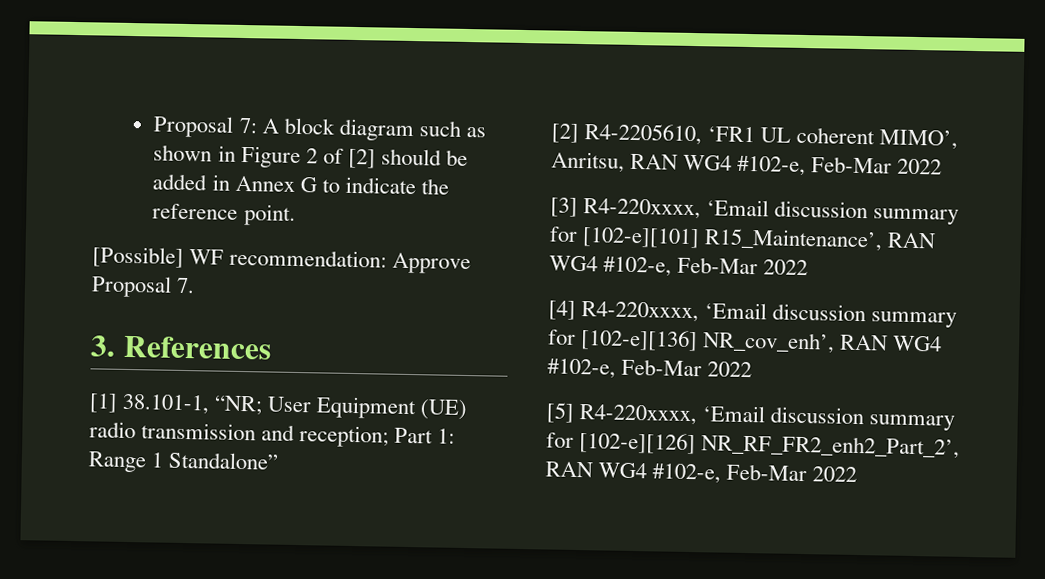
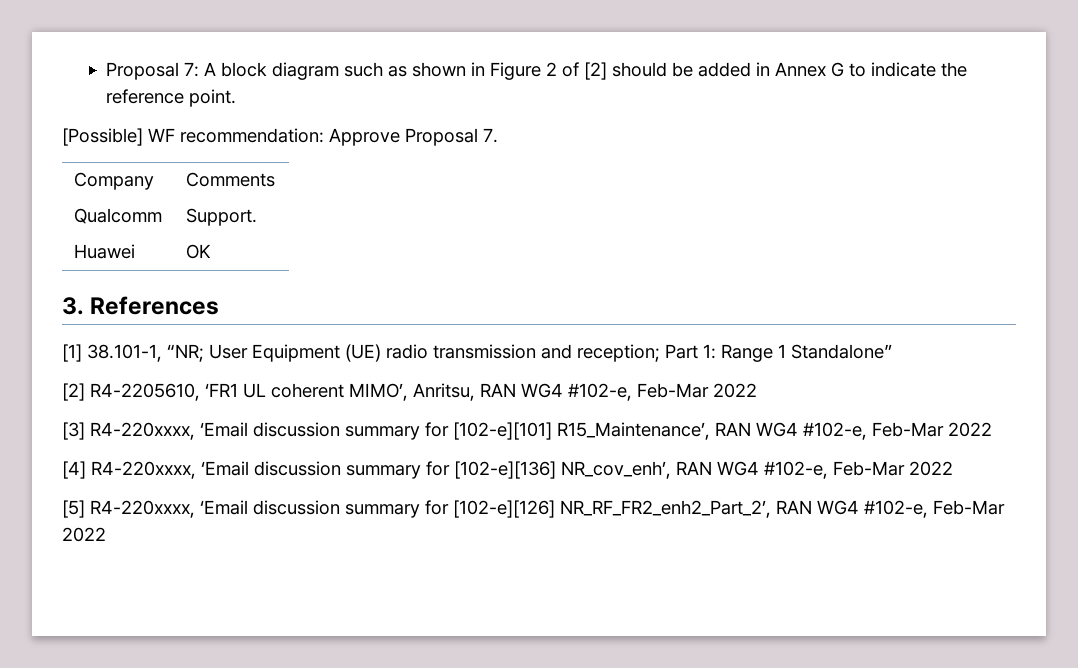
+ Company | Comments
+ Qualcomm | Support.
+ Huawei | OK

